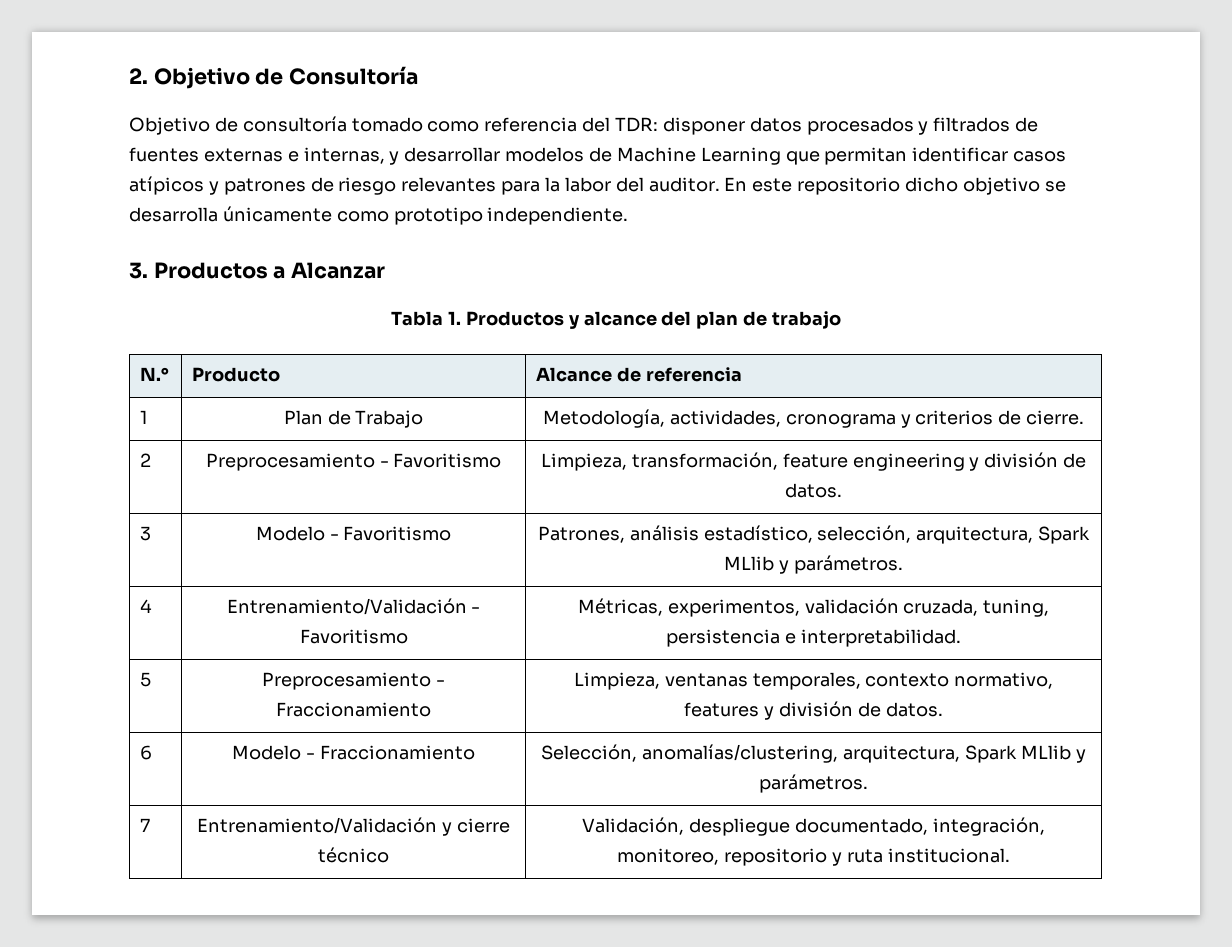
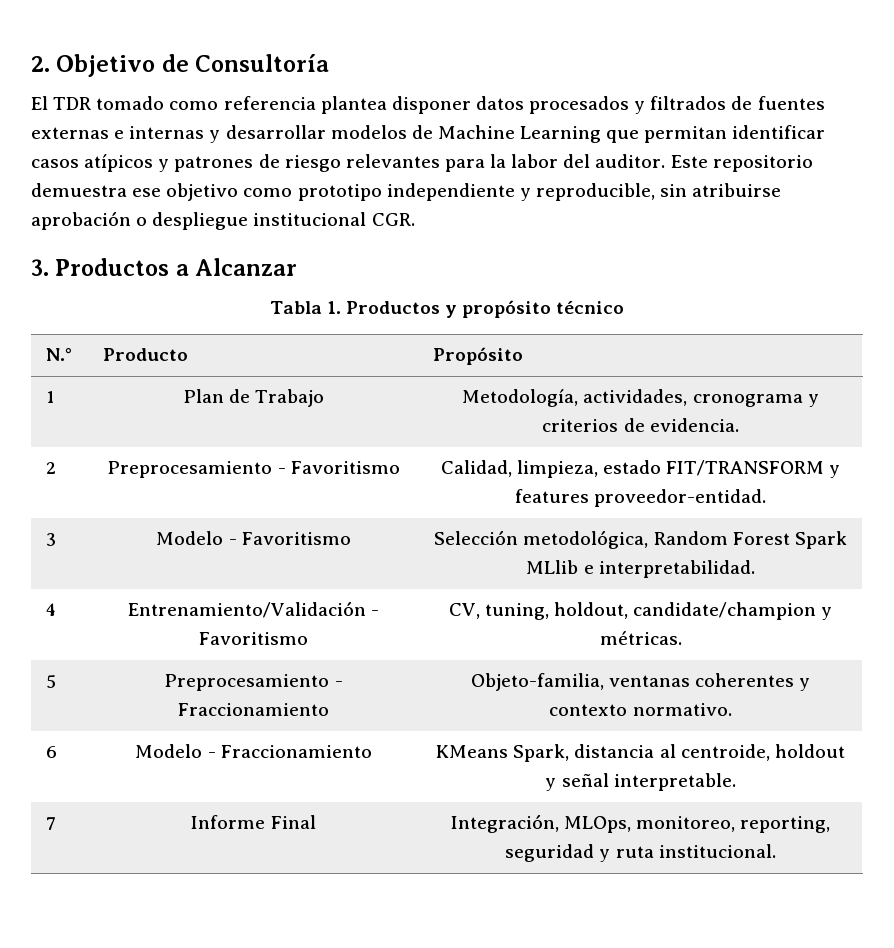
- Objetivo de consultoría tomado como referencia del TDR: disponer datos procesados y filtrados de fuentes externas e internas, y desarrollar modelos de Machine Learning que permitan identificar casos atípicos y patrones de riesgo relevantes para la labor del auditor.
+ El TDR tomado como referencia plantea disponer datos procesados y filtrados de fuentes externas e internas y desarrollar modelos de Machine Learning que permitan identificar casos atípicos y patrones de riesgo relevantes para la labor del auditor.
- En este repositorio dicho objetivo se desarrolla únicamente como prototipo independiente.
+ Este repositorio demuestra ese objetivo como prototipo independiente y reproducible, sin atribuirse aprobación o despliegue institucional CGR.
- Tabla 1. Productos y alcance del plan de trabajo
+ Tabla 1. Productos y propósito técnico
- N.° | Producto | Alcance de referencia
+ N.° | Producto | Propósito
- 1 | Plan de Trabajo | Metodología, actividades, cronograma y criterios de cierre.
+ 1 | Plan de Trabajo | Metodología, actividades, cronograma y criterios de evidencia.
- 2 | Preprocesamiento - Favoritismo | Limpieza, transformación, feature engineering y división de datos.
- 3 | Modelo - Favoritismo | Patrones, análisis estadístico, selección, arquitectura, Spark MLlib y parámetros.
- 4 | Entrenamiento/Validación - Favoritismo | Métricas, experimentos, validación cruzada, tuning, persistencia e interpretabilidad.
- 5 | Preprocesamiento - Fraccionamiento | Limpieza, ventanas temporales, contexto normativo, features y división de datos.
- 6 | Modelo - Fraccionamiento | Selección, anomalías/clustering, arquitectura, Spark MLlib y parámetros.
- 7 | Entrenamiento/Validación y cierre técnico | Validación, despliegue documentado, integración, monitoreo, repositorio y ruta institucional.
+ 2 | Preprocesamiento - Favoritismo | Calidad, limpieza, estado FIT/TRANSFORM y features proveedor-entidad.
+ 3 | Modelo - Favoritismo | Selección metodológica, Random Forest Spark MLlib e interpretabilidad.
+ 4 | Entrenamiento/Validación - Favoritismo | CV, tuning, holdout, candidate/champion y métricas.
+ 5 | Preprocesamiento - Fraccionamiento | Objeto-familia, ventanas coherentes y contexto normativo.
+ 6 | Modelo - Fraccionamiento | KMeans Spark, distancia al centroide, holdout y señal interpretable.
+ 7 | Informe Final | Integración, MLOps, monitoreo, reporting, seguridad y ruta institucional.

